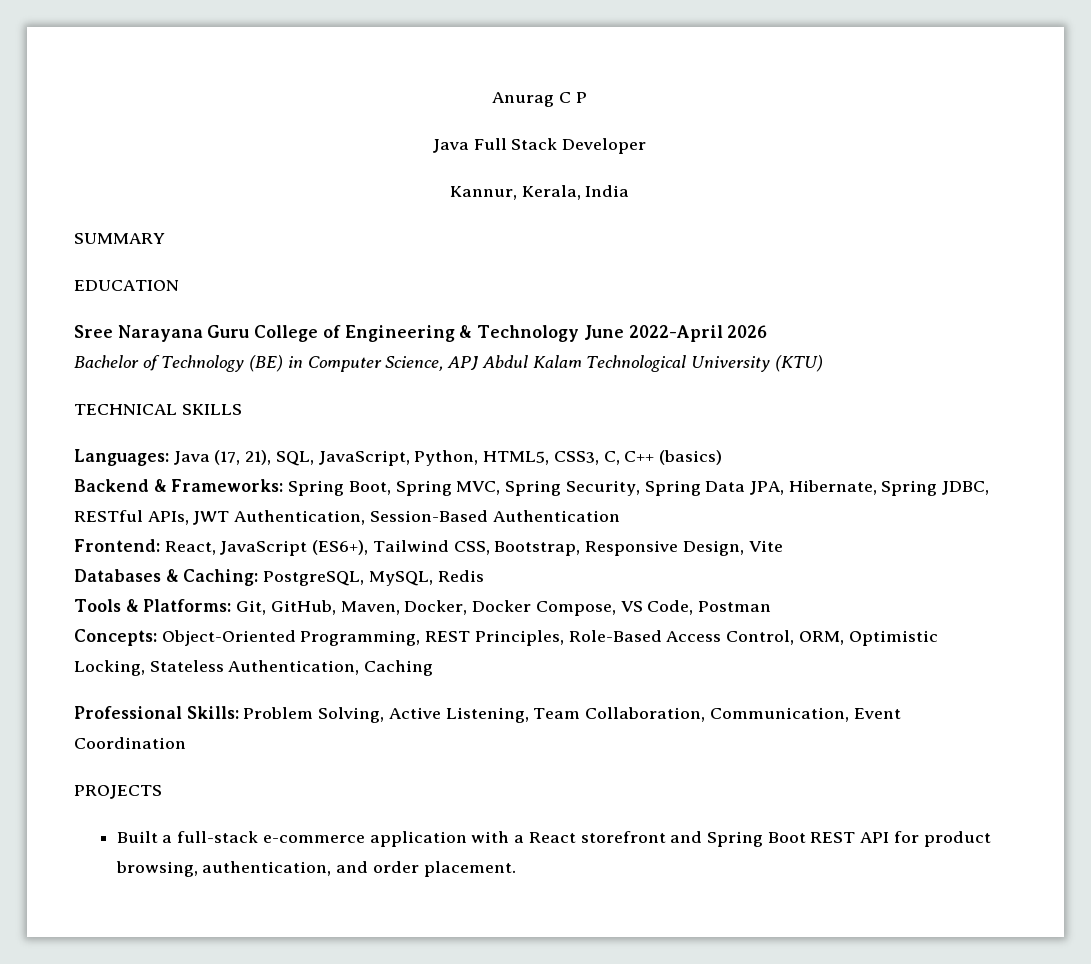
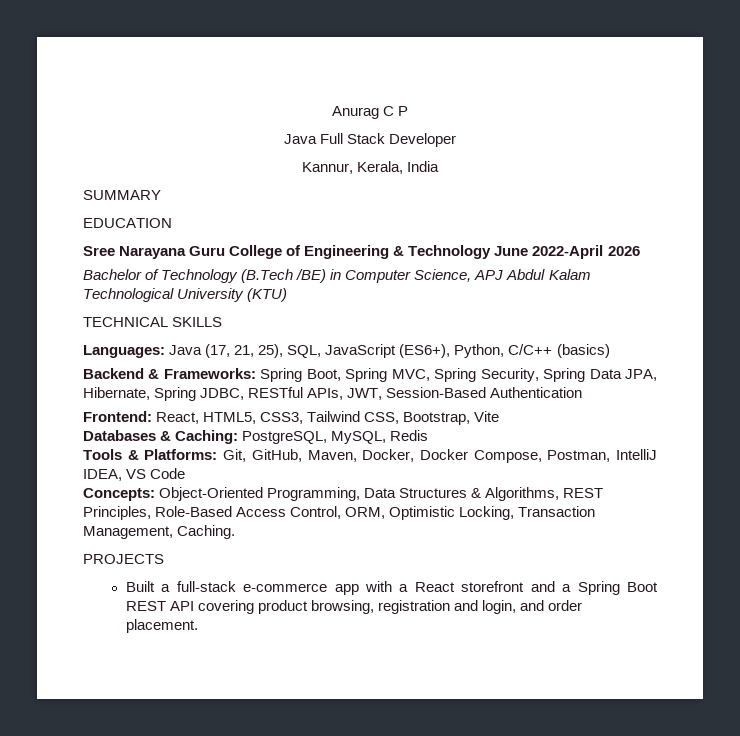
- Bachelor of Technology (BE) in Computer Science, APJ Abdul Kalam Technological University (KTU)
+ Bachelor of Technology (B.Tech /BE) in Computer Science, APJ Abdul Kalam Technological University (KTU)
- Languages: Java (17, 21), SQL, JavaScript, Python, HTML5, CSS3, C, C++ (basics)
+ Languages: Java (17, 21, 25), SQL, JavaScript (ES6+), Python, C/C++ (basics)
- Backend & Frameworks: Spring Boot, Spring MVC, Spring Security, Spring Data JPA, Hibernate, Spring JDBC, RESTful APIs, JWT Authentication, Session-Based Authentication
+ Backend & Frameworks: Spring Boot, Spring MVC, Spring Security, Spring Data JPA, Hibernate, Spring JDBC, RESTful APIs, JWT, Session-Based Authentication
- Frontend: React, JavaScript (ES6+), Tailwind CSS, Bootstrap, Responsive Design, Vite
+ Frontend: React, HTML5, CSS3, Tailwind CSS, Bootstrap, Vite
- Tools & Platforms: Git, GitHub, Maven, Docker, Docker Compose, VS Code, Postman
+ Tools & Platforms: Git, GitHub, Maven, Docker, Docker Compose, Postman, IntelliJ IDEA, VS Code
- Concepts: Object-Oriented Programming, REST Principles, Role-Based Access Control, ORM, Optimistic Locking, Stateless Authentication, Caching
- Professional Skills: Problem Solving, Active Listening, Team Collaboration, Communication, Event Coordination
+ Concepts: Object-Oriented Programming, Data Structures & Algorithms, REST Principles, Role-Based Access Control, ORM, Optimistic Locking, Transaction Management, Caching.
- Built a full-stack e-commerce application with a React storefront and Spring Boot REST API for product browsing, authentication, and order placement.
+ Built a full-stack e-commerce app with a React storefront and a Spring Boot REST API covering product browsing, registration and login, and order placement.

